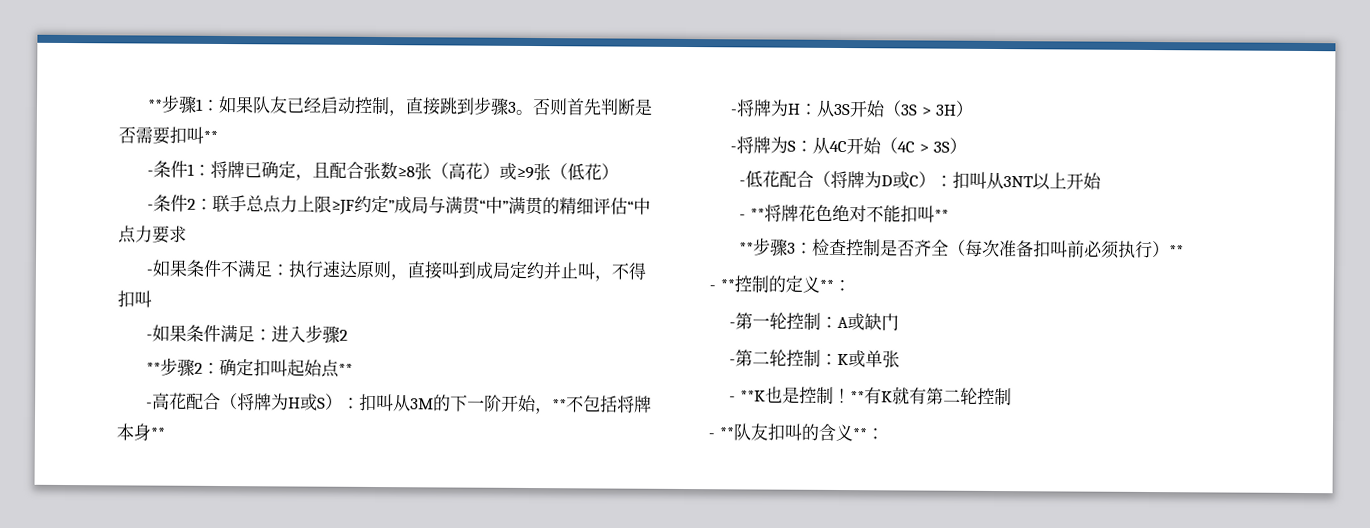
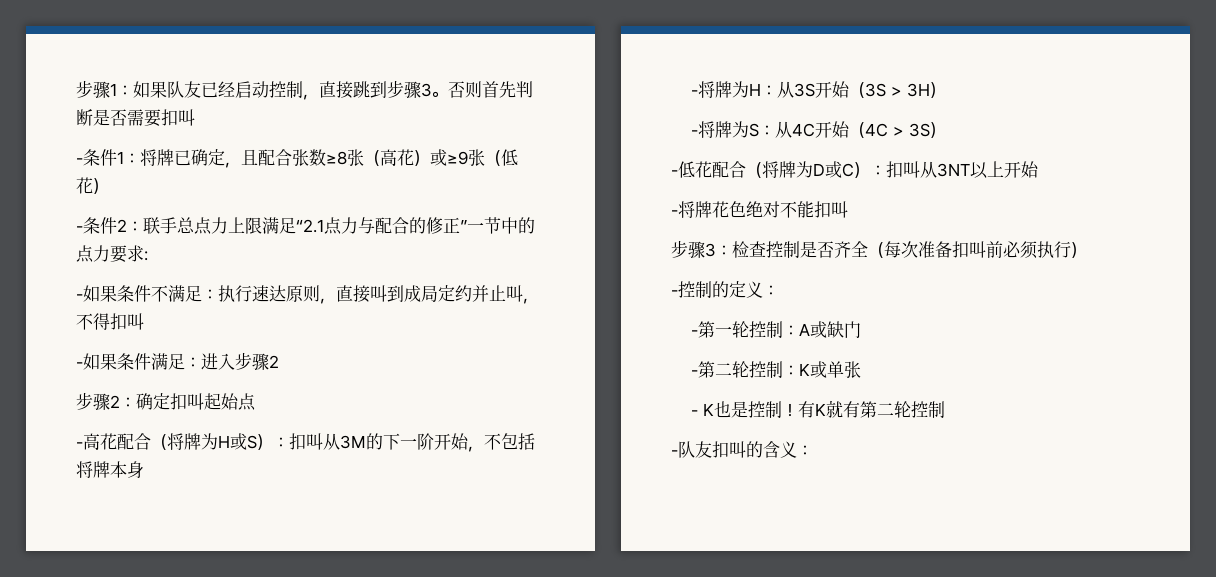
- **步骤1：如果队友已经启动控制，直接跳到步骤3。
+ 步骤1：如果队友已经启动控制，直接跳到步骤3。
- 否则首先判断是否需要扣叫**
+ 否则首先判断是否需要扣叫
- -条件2：联手总点力上限≥JF约定”成局与满贯“中”满贯的精细评估“中点力要求
+ -条件2：联手总点力上限满足“2.1点力与配合的修正”一节中的点力要求:
- **步骤2：确定扣叫起始点**
+ 步骤2：确定扣叫起始点
- -高花配合（将牌为H或S）：扣叫从3M的下一阶开始，**不包括将牌本身**
+ -高花配合（将牌为H或S）：扣叫从3M的下一阶开始，不包括将牌本身
- - **将牌花色绝对不能扣叫**
- **步骤3：检查控制是否齐全（每次准备扣叫前必须执行）**
- - **控制的定义**：
+ -将牌花色绝对不能扣叫
+ 步骤3：检查控制是否齐全（每次准备扣叫前必须执行）
+ -控制的定义：
- - **K也是控制！
+ - K也是控制！
- **有K就有第二轮控制
+ 有K就有第二轮控制
- - **队友扣叫的含义**：
+ -队友扣叫的含义：

